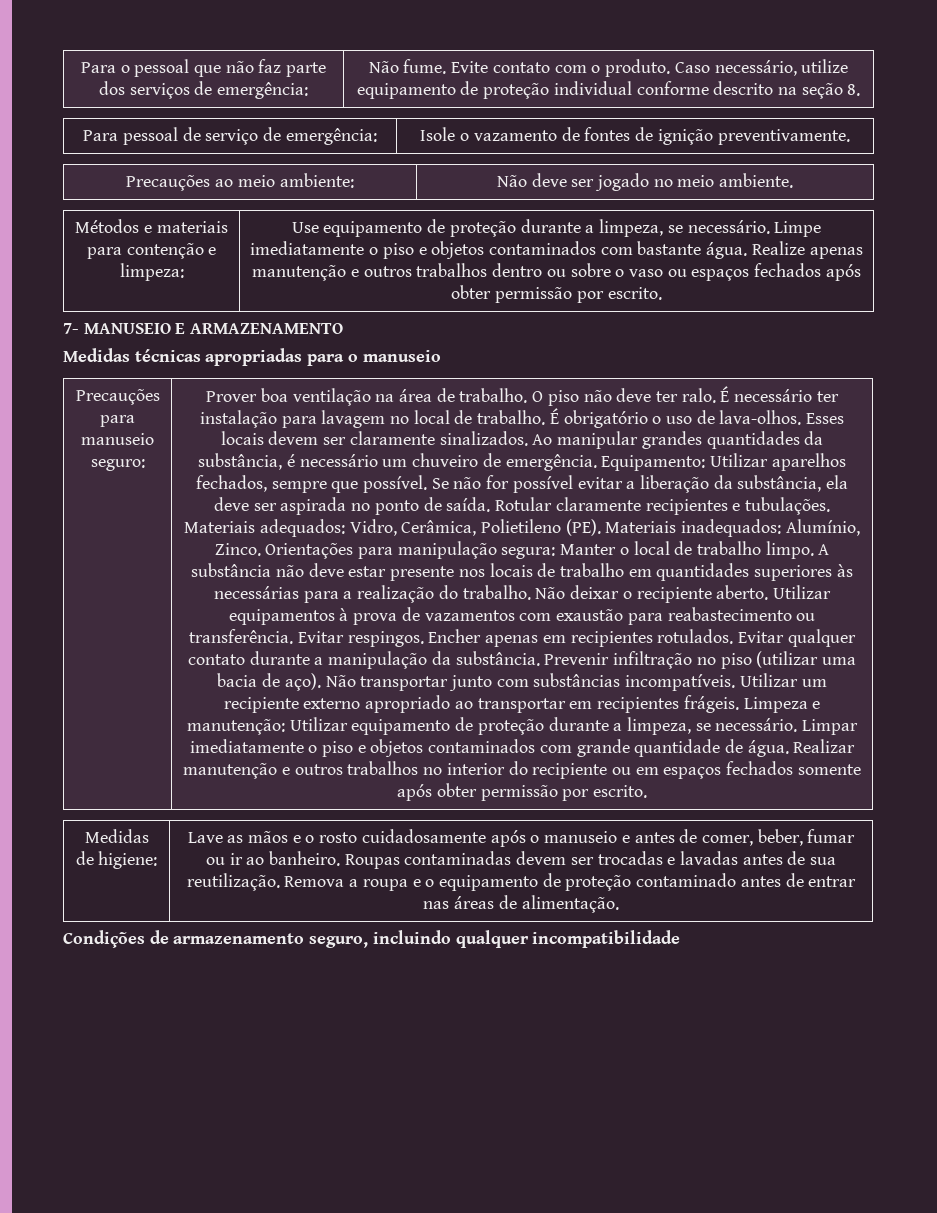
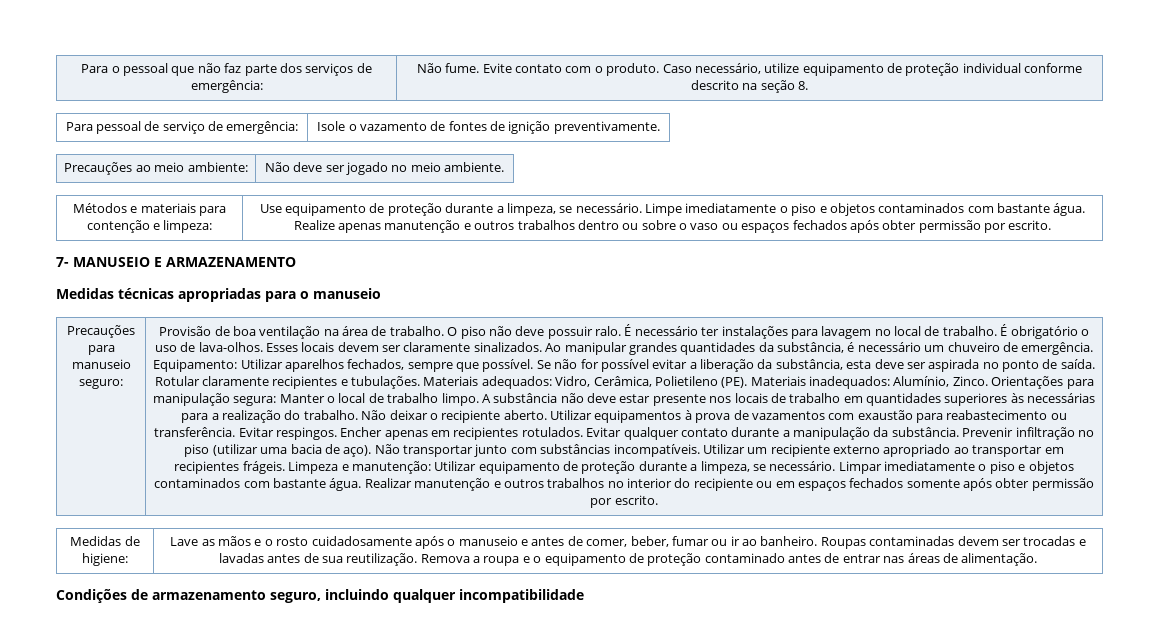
- Prover boa ventilação na área de trabalho.
+ Provisão de boa ventilação na área de trabalho.
- O piso não deve ter ralo.
+ O piso não deve possuir ralo.
- É necessário ter instalação para lavagem no local de trabalho.
+ É necessário ter instalações para lavagem no local de trabalho.
- Se não for possível evitar a liberação da substância, ela deve ser aspirada no ponto de saída.
+ Se não for possível evitar a liberação da substância, esta deve ser aspirada no ponto de saída.
- Limpar imediatamente o piso e objetos contaminados com grande quantidade de água.
+ Limpar imediatamente o piso e objetos contaminados com bastante água.

